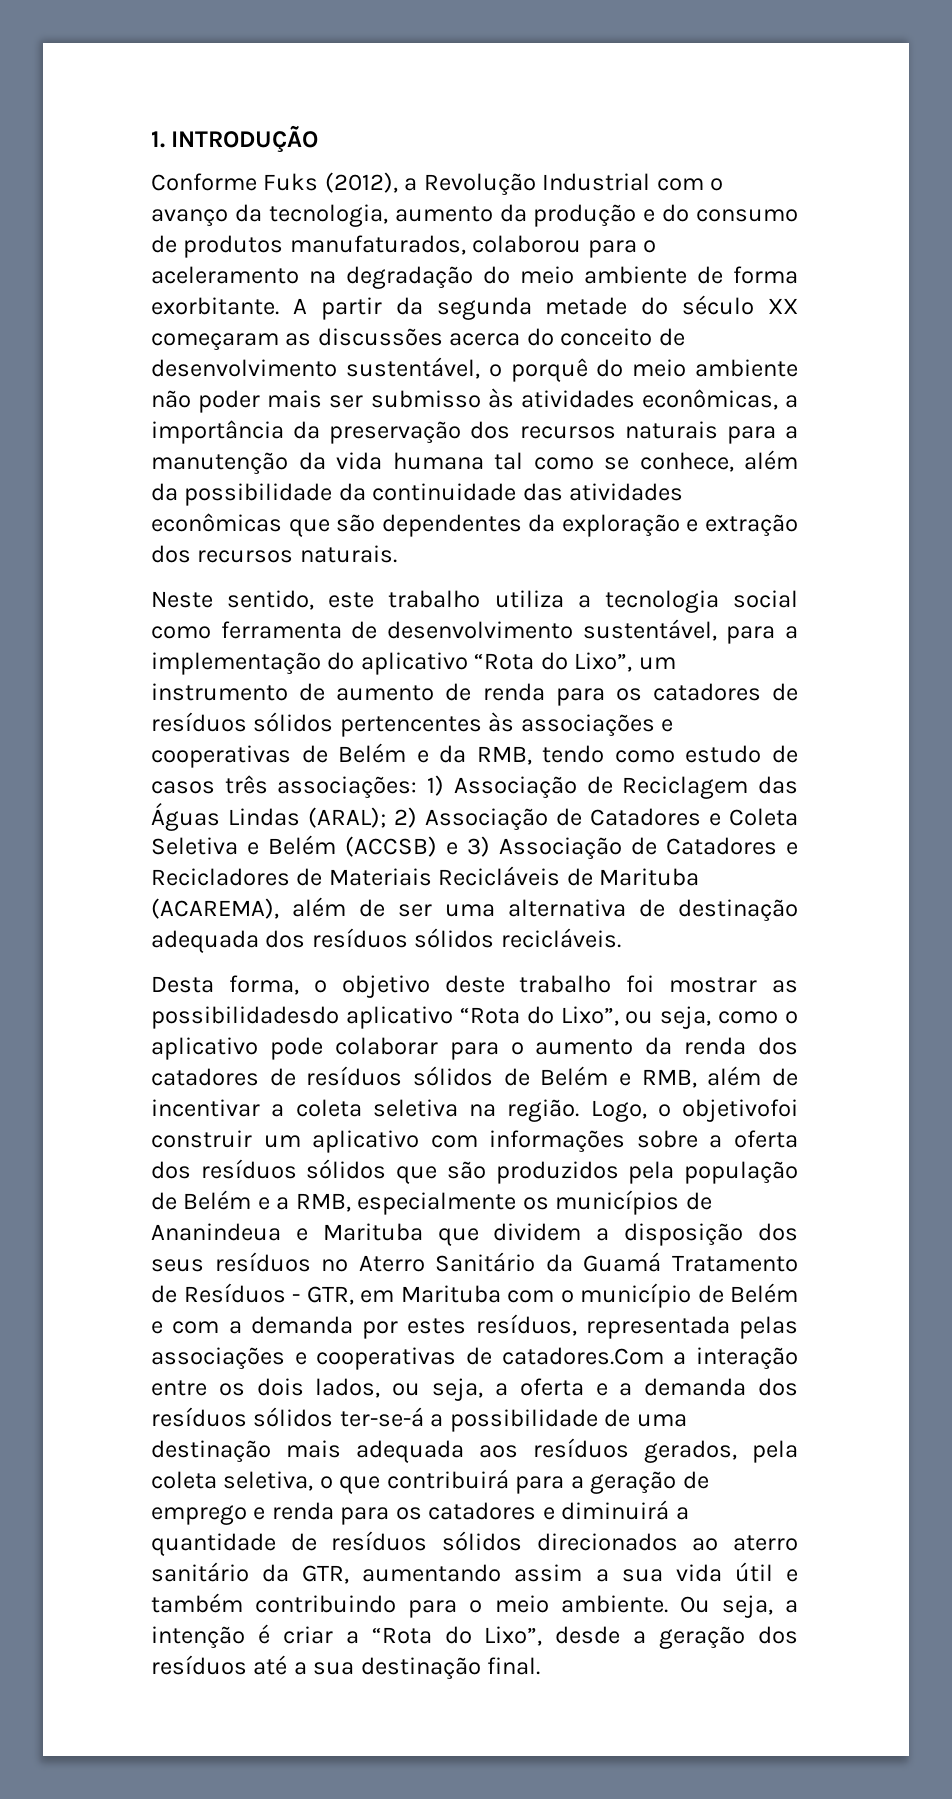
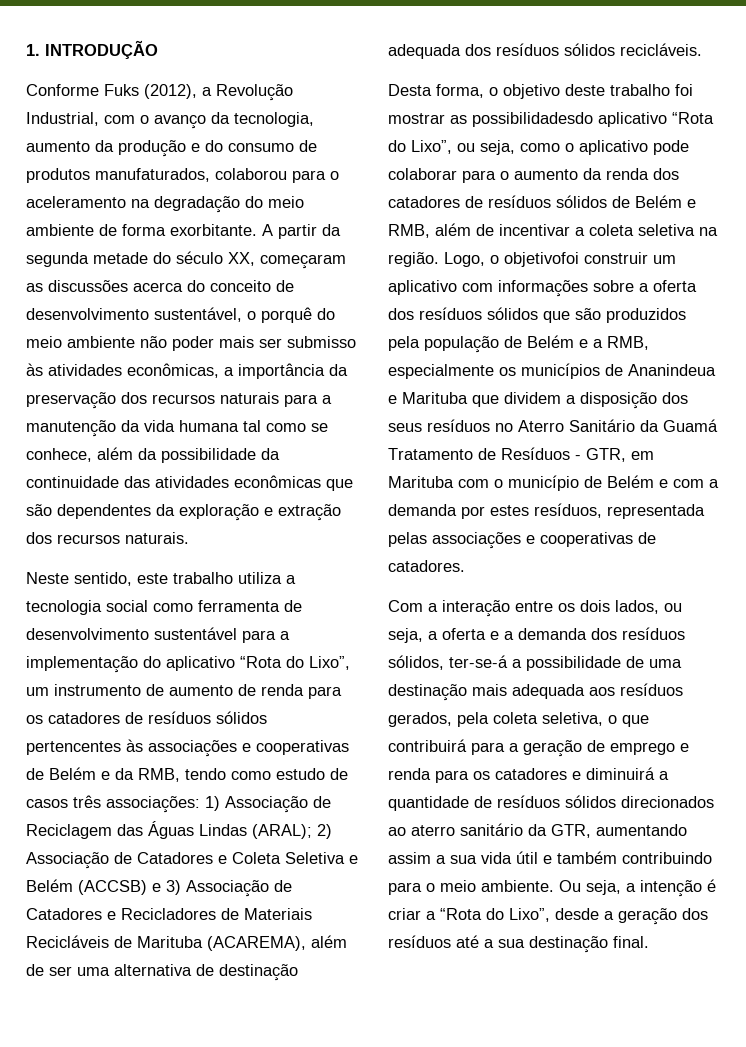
- Conforme Fuks (2012), a Revolução Industrial com o avanço da tecnologia, aumento da produção e do consumo de produtos manufaturados, colaborou para o aceleramento na degradação do meio ambiente de forma exorbitante.
+ Conforme Fuks (2012), a Revolução Industrial, com o avanço da tecnologia, aumento da produção e do consumo de produtos manufaturados, colaborou para o aceleramento na degradação do meio ambiente de forma exorbitante.
- A partir da segunda metade do século XX começaram as discussões acerca do conceito de desenvolvimento sustentável, o porquê do meio ambiente não poder mais ser submisso às atividades econômicas, a importância da preservação dos recursos naturais para a manutenção da vida humana tal como se conhece, além da possibilidade da continuidade das atividades econômicas que são dependentes da exploração e extração dos recursos naturais.
+ A partir da segunda metade do século XX, começaram as discussões acerca do conceito de desenvolvimento sustentável, o porquê do meio ambiente não poder mais ser submisso às atividades econômicas, a importância da preservação dos recursos naturais para a manutenção da vida humana tal como se conhece, além da possibilidade da continuidade das atividades econômicas que são dependentes da exploração e extração dos recursos naturais.
- Neste sentido, este trabalho utiliza a tecnologia social como ferramenta de desenvolvimento sustentável, para a implementação do aplicativo “Rota do Lixo”, um instrumento de aumento de renda para os catadores de resíduos sólidos pertencentes às associações e cooperativas de Belém e da RMB, tendo como estudo de casos três associações:
+ Neste sentido, este trabalho utiliza a tecnologia social como ferramenta de desenvolvimento sustentável para a implementação do aplicativo “Rota do Lixo”, um instrumento de aumento de renda para os catadores de resíduos sólidos pertencentes às associações e cooperativas de Belém e da RMB, tendo como estudo de casos três associações:
- Logo, o objetivofoi construir um aplicativo com informações sobre a oferta dos resíduos sólidos que são produzidos pela população de Belém e a RMB, especialmente os municípios de Ananindeua e Marituba que dividem a disposição dos seus resíduos no Aterro Sanitário da Guamá Tratamento de Resíduos - GTR, em Marituba com o município de Belém e com a demanda por estes resíduos, representada pelas associações e cooperativas de catadores.Com a interação entre os dois lados, ou seja, a oferta e a demanda dos resíduos sólidos ter-se-á a possibilidade de uma destinação mais adequada aos resíduos gerados, pela coleta seletiva, o que contribuirá para a geração de emprego e renda para os catadores e diminuirá a quantidade de resíduos sólidos direcionados ao aterro sanitário da GTR, aumentando assim a sua vida útil e também contribuindo para o meio ambiente.
+ Logo, o objetivofoi construir um aplicativo com informações sobre a oferta dos resíduos sólidos que são produzidos pela população de Belém e a RMB, especialmente os municípios de Ananindeua e Marituba que dividem a disposição dos seus resíduos no Aterro Sanitário da Guamá Tratamento de Resíduos - GTR, em Marituba com o município de Belém e com a demanda por estes resíduos, representada pelas associações e cooperativas de catadores.
+ Com a interação entre os dois lados, ou seja, a oferta e a demanda dos resíduos sólidos, ter-se-á a possibilidade de uma destinação mais adequada aos resíduos gerados, pela coleta seletiva, o que contribuirá para a geração de emprego e renda para os catadores e diminuirá a quantidade de resíduos sólidos direcionados ao aterro sanitário da GTR, aumentando assim a sua vida útil e também contribuindo para o meio ambiente.

